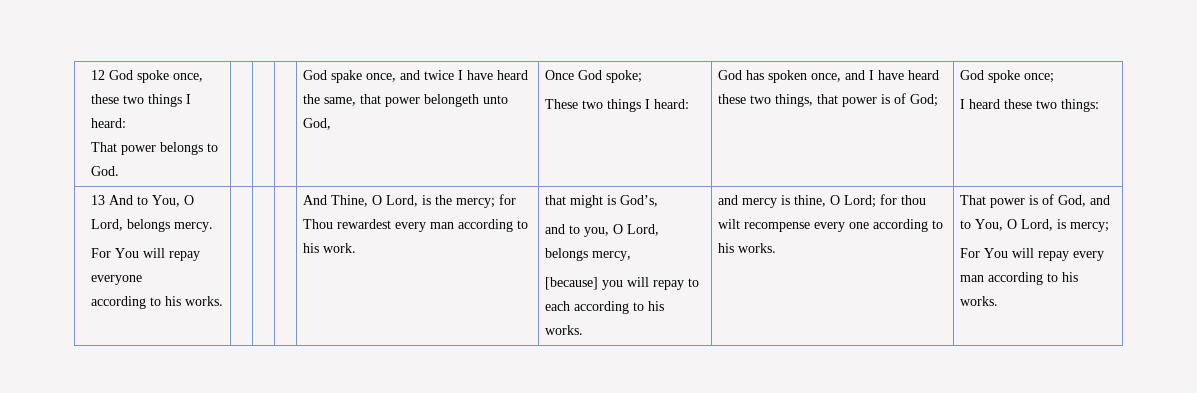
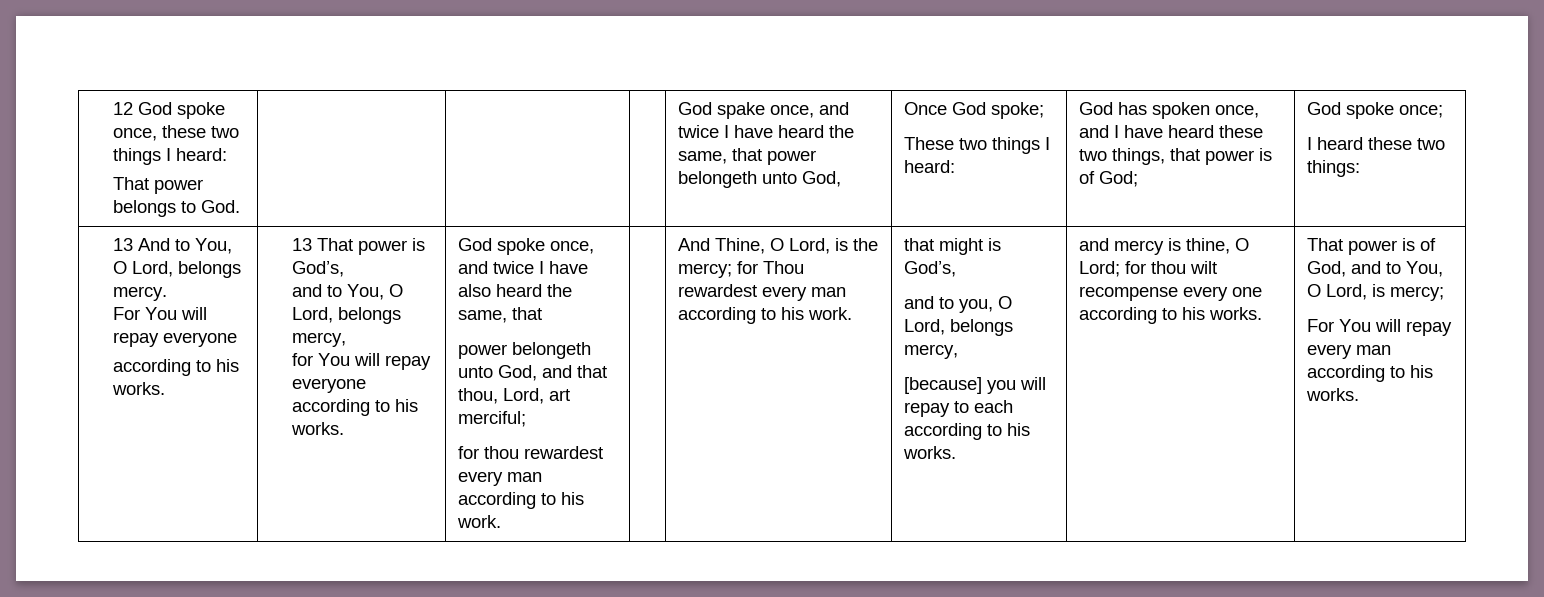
+ 13 That power is God’s,
+ and to You, O Lord, belongs mercy,
+ for You will repay everyone according to his works. | God spoke once, and twice I have also heard the same, that
+ power belongeth unto God, and that thou, Lord, art merciful;
+ for thou rewardest every man according to his work.

